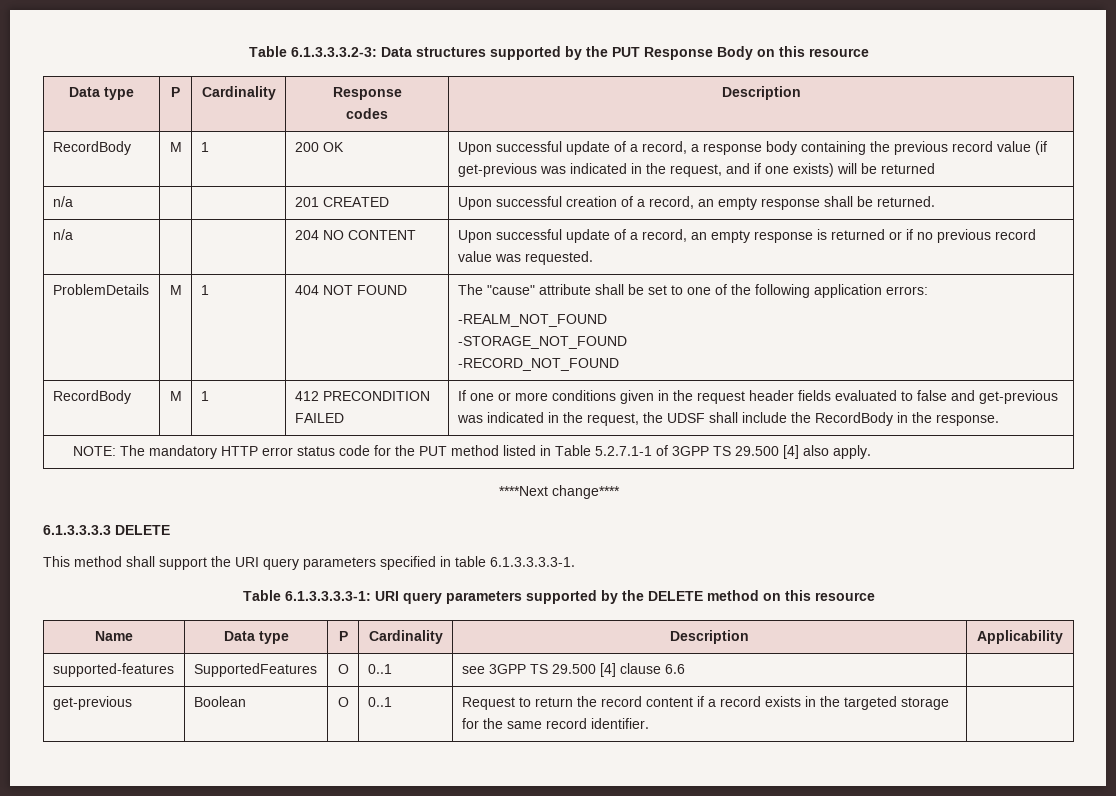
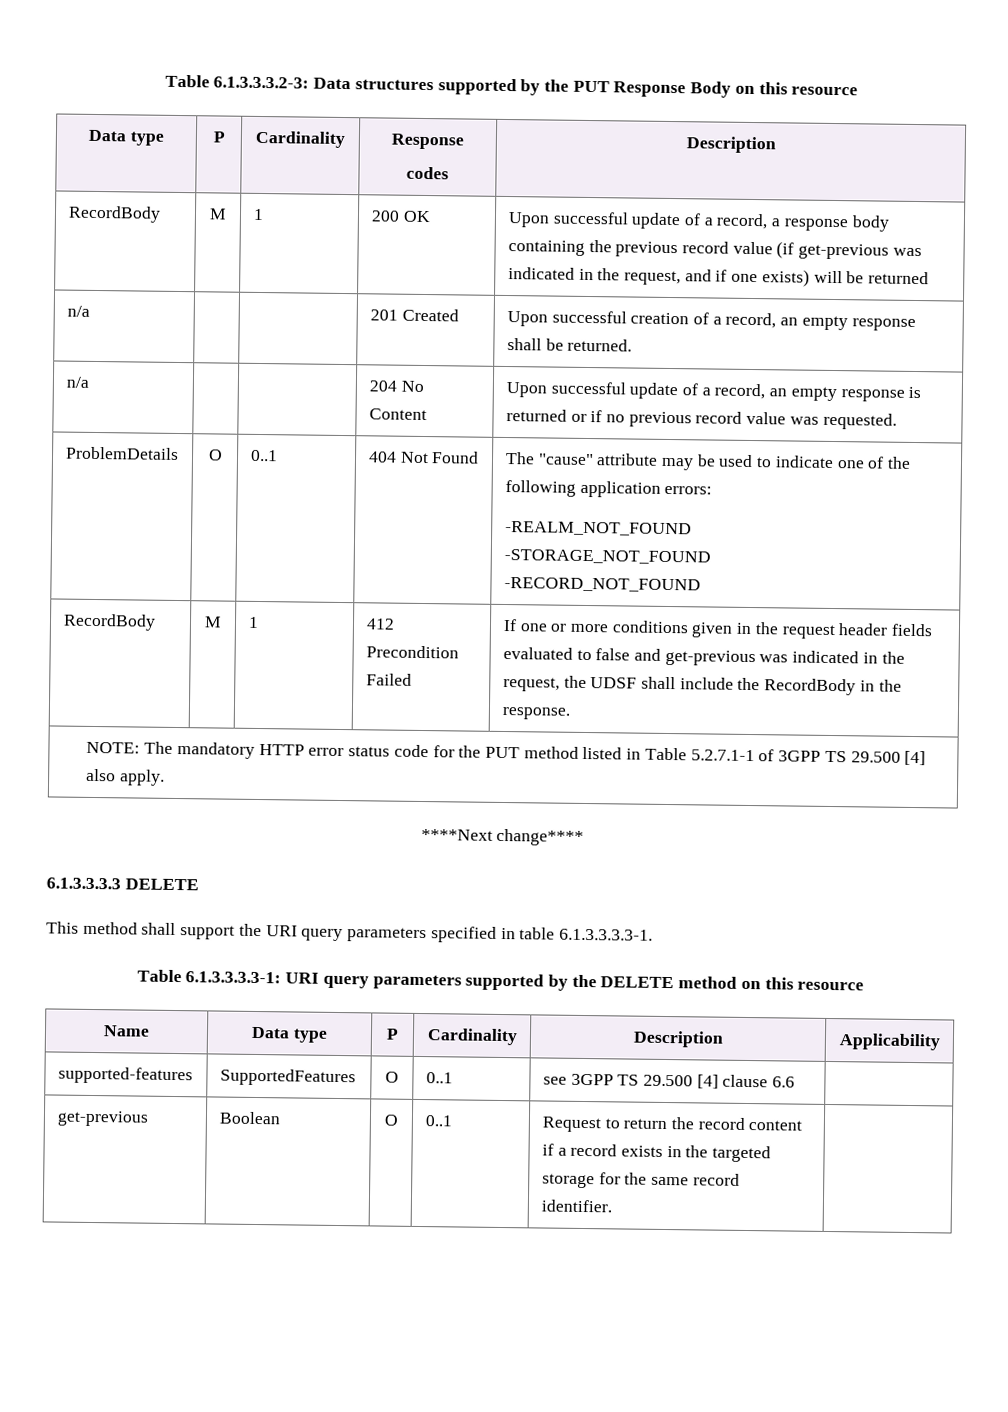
- n/a | | | 201 CREATED | Upon successful creation of a record, an empty response shall be returned.
+ n/a | | | 201 Created | Upon successful creation of a record, an empty response shall be returned.
- n/a | | | 204 NO CONTENT | Upon successful update of a record, an empty response is returned or if no previous record value was requested.
+ n/a | | | 204 No Content | Upon successful update of a record, an empty response is returned or if no previous record value was requested.
- ProblemDetails | M | 1 | 404 NOT FOUND | The "cause" attribute shall be set to one of the following application errors:
+ ProblemDetails | O | 0..1 | 404 Not Found | The "cause" attribute may be used to indicate one of the following application errors:
- RecordBody | M | 1 | 412 PRECONDITION FAILED | If one or more conditions given in the request header fields evaluated to false and get-previous was indicated in the request, the UDSF shall include the RecordBody in the response.
+ RecordBody | M | 1 | 412 Precondition Failed | If one or more conditions given in the request header fields evaluated to false and get-previous was indicated in the request, the UDSF shall include the RecordBody in the response.

